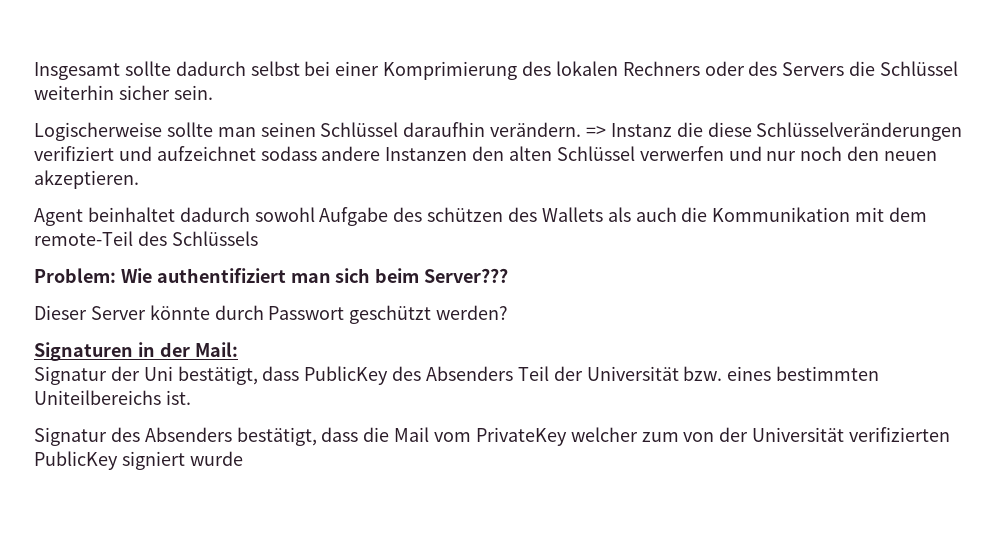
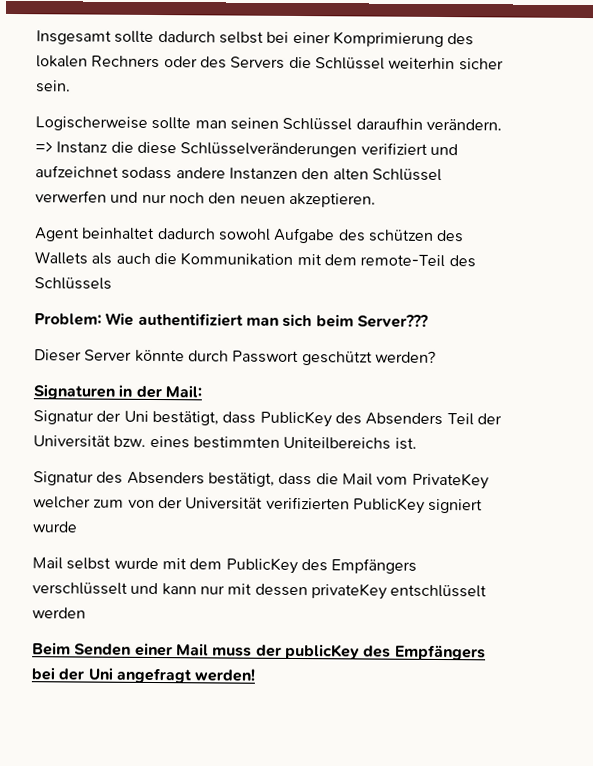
+ Mail selbst wurde mit dem PublicKey des Empfängers verschlüsselt und kann nur mit dessen privateKey entschlüsselt werden
+ Beim Senden einer Mail muss der publicKey des Empfängers bei der Uni angefragt werden!

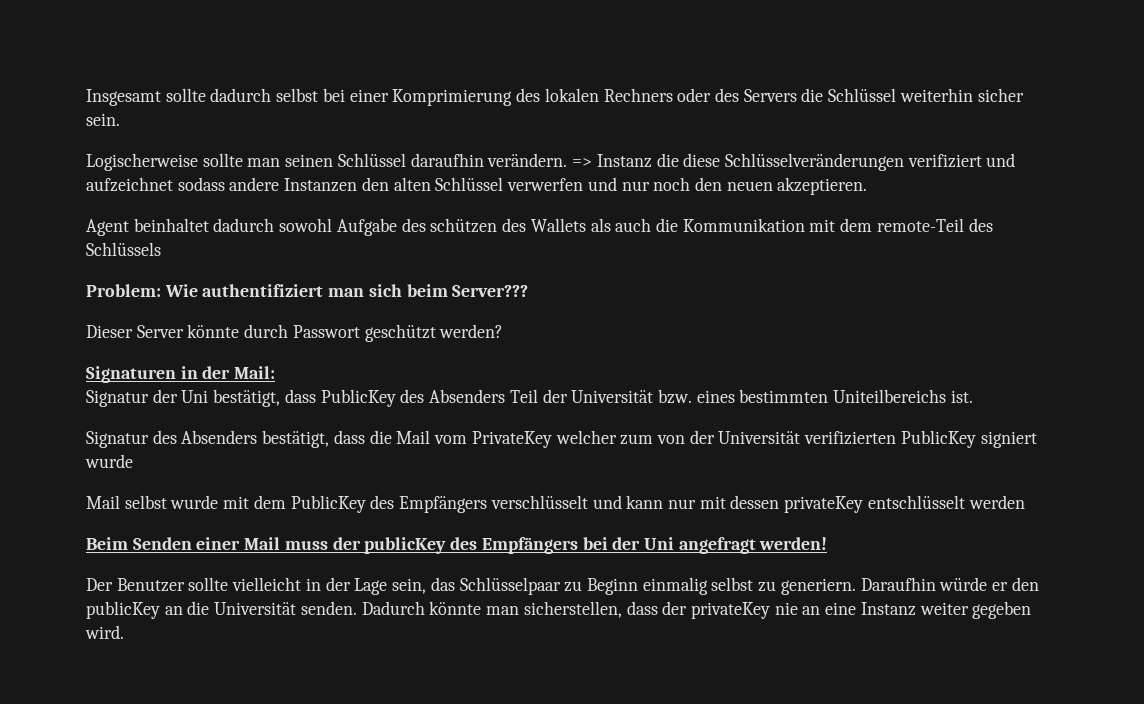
+ Der Benutzer sollte vielleicht in der Lage sein, das Schlüsselpaar zu Beginn einmalig selbst zu generiern. Daraufhin würde er den publicKey an die Universität senden. Dadurch könnte man sicherstellen, dass der privateKey nie an eine Instanz weiter gegeben wird.

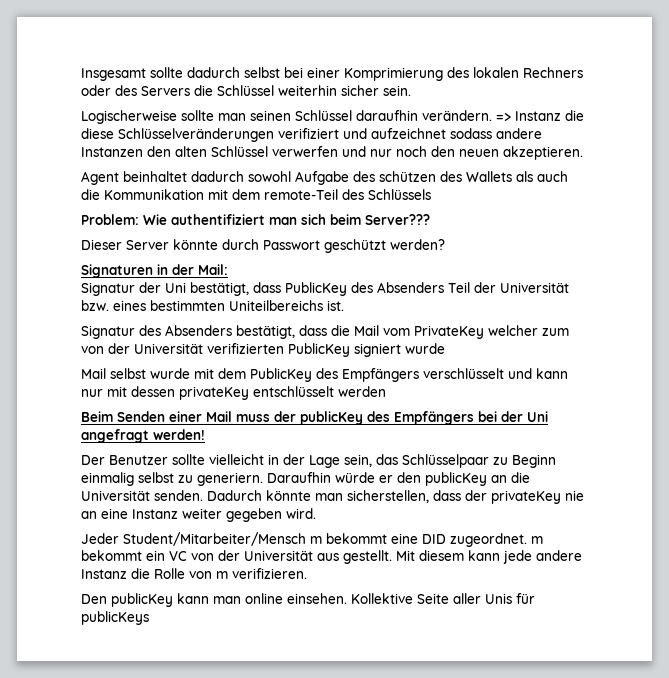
+ Jeder Student/Mitarbeiter/Mensch m bekommt eine DID zugeordnet. m bekommt ein VC von der Universität aus gestellt. Mit diesem kann jede andere Instanz die Rolle von m verifizieren.
+ Den publicKey kann man online einsehen. Kollektive Seite aller Unis für publicKeys

